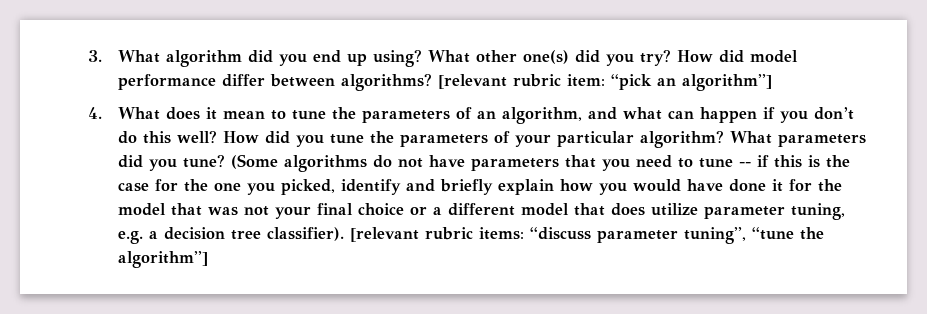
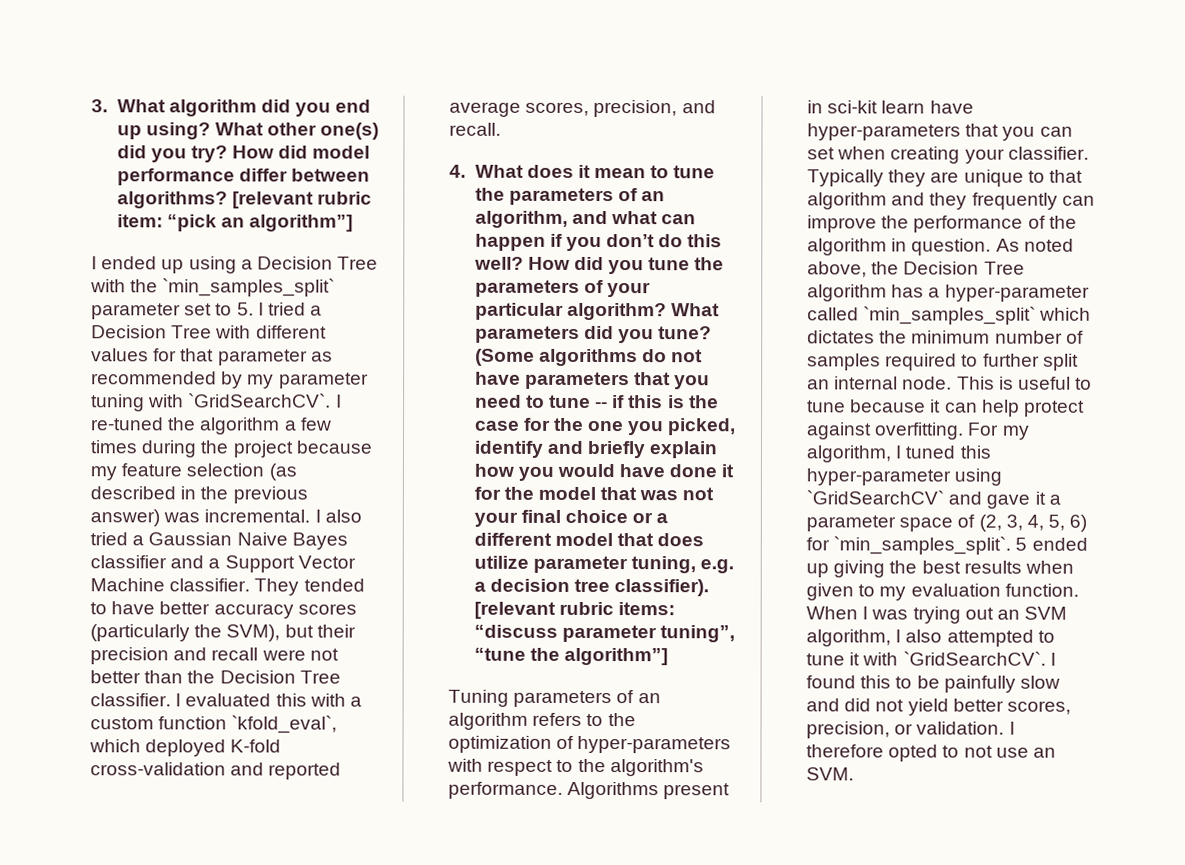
+ I ended up using a Decision Tree with the `min_samples_split` parameter set to 5. I tried a Decision Tree with different values for that parameter as recommended by my parameter tuning with `GridSearchCV`. I re-tuned the algorithm a few times during the project because my feature selection (as described in the previous answer) was incremental. I also tried a Gaussian Naive Bayes classifier and a Support Vector Machine classifier. They tended to have better accuracy scores (particularly the SVM), but their precision and recall were not better than the Decision Tree classifier. I evaluated this with a custom function `kfold_eval`, which deployed K-fold cross-validation and reported average scores, precision, and recall.
+ Tuning parameters of an algorithm refers to the optimization of hyper-parameters with respect to the algorithm's performance. Algorithms present in sci-kit learn have hyper-parameters that you can set when creating your classifier. Typically they are unique to that algorithm and they frequently can improve the performance of the algorithm in question. As noted above, the Decision Tree algorithm has a hyper-parameter called `min_samples_split` which dictates the minimum number of samples required to further split an internal node. This is useful to tune because it can help protect against overfitting. For my algorithm, I tuned this hyper-parameter using `GridSearchCV` and gave it a parameter space of (2, 3, 4, 5, 6) for `min_samples_split`. 5 ended up giving the best results when given to my evaluation function. When I was trying out an SVM algorithm, I also attempted to tune it with `GridSearchCV`. I found this to be painfully slow and did not yield better scores, precision, or validation. I therefore opted to not use an SVM.

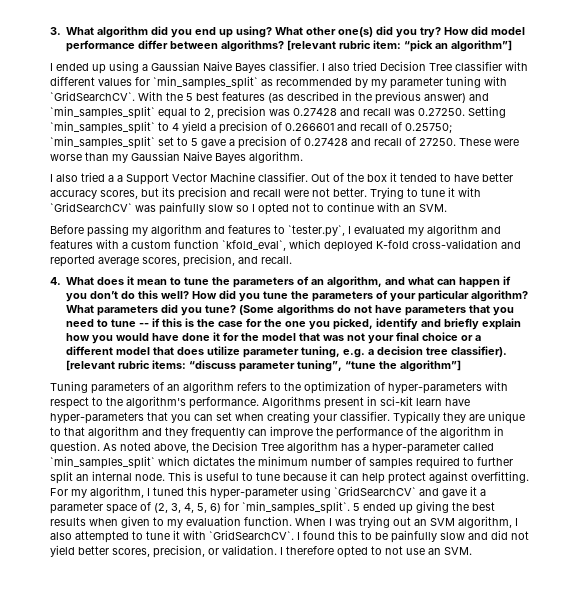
- I ended up using a Decision Tree with the `min_samples_split` parameter set to 5. I tried a Decision Tree with different values for that parameter as recommended by my parameter tuning with `GridSearchCV`.
+ I ended up using a Gaussian Naive Bayes classifier. I also tried Decision Tree classifier with different values for `min_samples_split` as recommended by my parameter tuning with `GridSearchCV`.
- I re-tuned the algorithm a few times during the project because my feature selection (as described in the previous answer) was incremental. I also tried a Gaussian Naive Bayes classifier and a Support Vector Machine classifier.
+ With the 5 best features (as described in the previous answer) and `min_samples_split` equal to 2, precision was 0.27428 and recall was 0.27250. Setting `min_samples_split` to 4 yield a precision of 0.266601 and recall of 0.25750; `min_samples_split` set to 5 gave a precision of 0.27428 and recall of 27250. These were worse than my Gaussian Naive Bayes algorithm.
+ I also tried a a Support Vector Machine classifier.
- They tended to have better accuracy scores (particularly the SVM), but their precision and recall were not better than the Decision Tree classifier. I evaluated this with a custom function `kfold_eval`, which deployed K-fold cross-validation and reported average scores, precision, and recall.
+ Out of the box it tended to have better accuracy scores, but its precision and recall were not better. Trying to tune it with `GridSearchCV` was painfully slow so I opted not to continue with an SVM.
+ Before passing my algorithm and features to `tester.py`, I evaluated my algorithm and features with a custom function `kfold_eval`, which deployed K-fold cross-validation and reported average scores, precision, and recall.

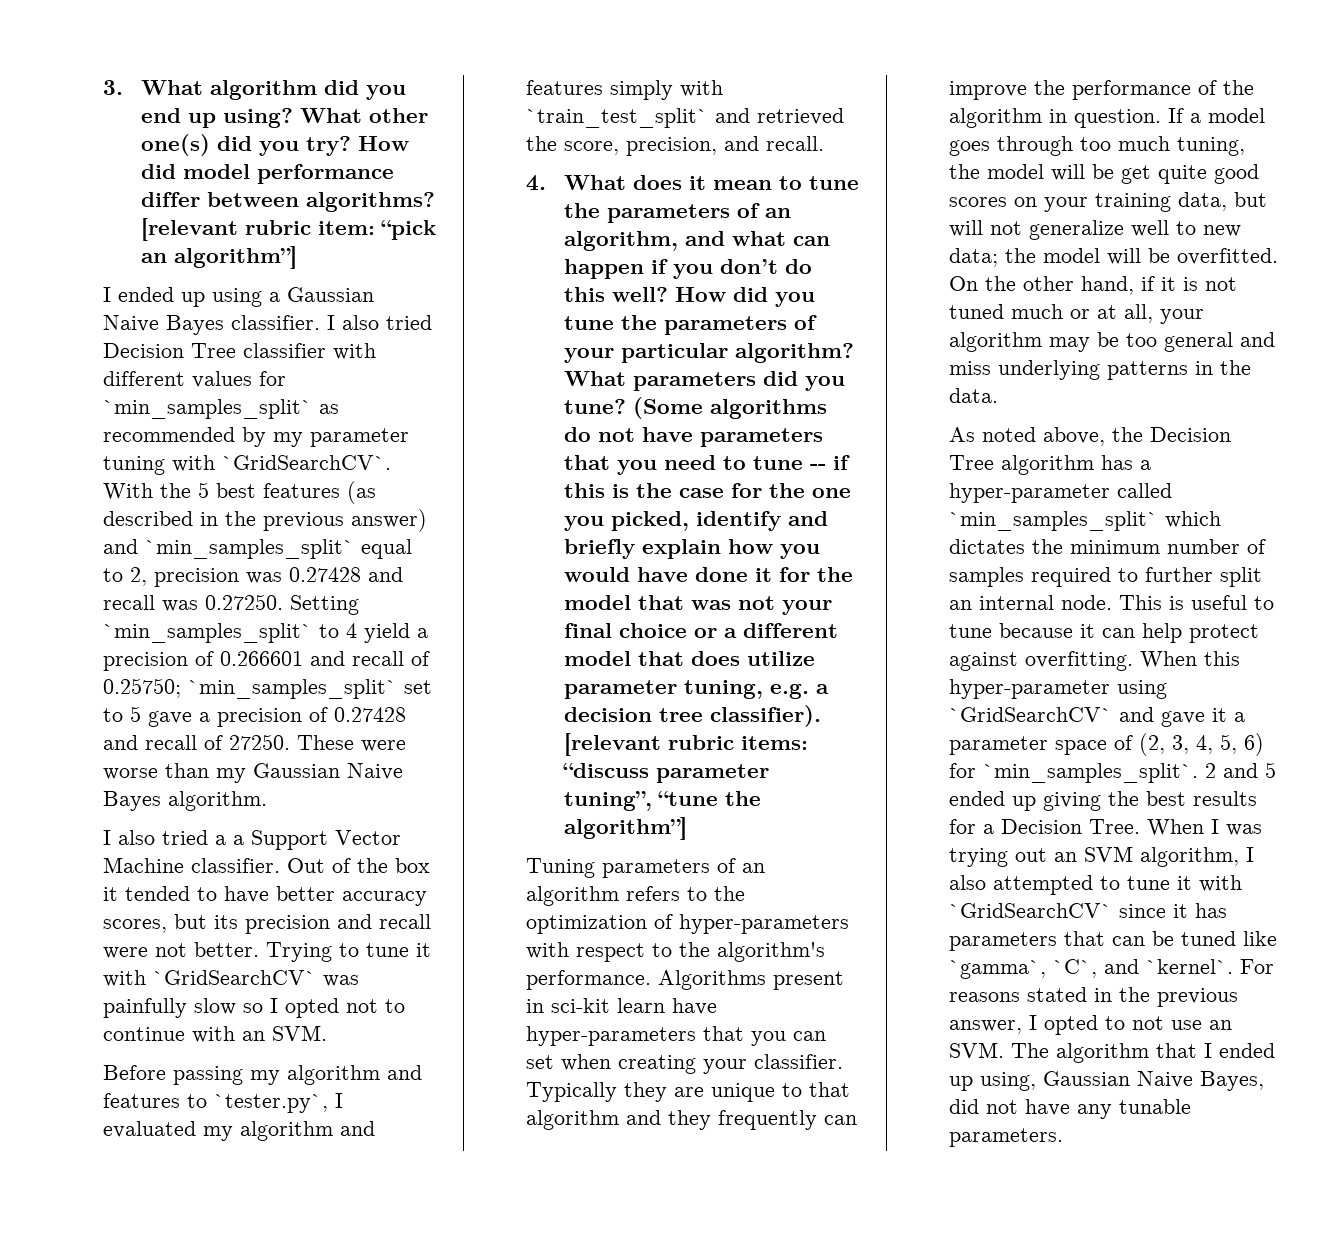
- Before passing my algorithm and features to `tester.py`, I evaluated my algorithm and features with a custom function `kfold_eval`, which deployed K-fold cross-validation and reported average scores, precision, and recall.
+ Before passing my algorithm and features to `tester.py`, I evaluated my algorithm and features simply with `train_test_split` and retrieved the score, precision, and recall.
- Typically they are unique to that algorithm and they frequently can improve the performance of the algorithm in question. As noted above, the Decision Tree algorithm has a hyper-parameter called `min_samples_split` which dictates the minimum number of samples required to further split an internal node.
+ Typically they are unique to that algorithm and they frequently can improve the performance of the algorithm in question. If a model goes through too much tuning, the model will be get quite good scores on your training data, but will not generalize well to new data; the model will be overfitted. On the other hand, if it is not tuned much or at all, your algorithm may be too general and miss underlying patterns in the data.
+ As noted above, the Decision Tree algorithm has a hyper-parameter called `min_samples_split` which dictates the minimum number of samples required to further split an internal node.
- For my algorithm, I tuned this hyper-parameter using `GridSearchCV` and gave it a parameter space of (2, 3, 4, 5, 6) for `min_samples_split`.
+ When this hyper-parameter using `GridSearchCV` and gave it a parameter space of (2, 3, 4, 5, 6) for `min_samples_split`.
- 5 ended up giving the best results when given to my evaluation function.
+ 2 and 5 ended up giving the best results for a Decision Tree.
- When I was trying out an SVM algorithm, I also attempted to tune it with `GridSearchCV`. I found this to be painfully slow and did not yield better scores, precision, or validation. I therefore opted to not use an SVM.
+ When I was trying out an SVM algorithm, I also attempted to tune it with `GridSearchCV` since it has parameters that can be tuned like `gamma`, `C`, and `kernel`. For reasons stated in the previous answer, I opted to not use an SVM. The algorithm that I ended up using, Gaussian Naive Bayes, did not have any tunable parameters.

